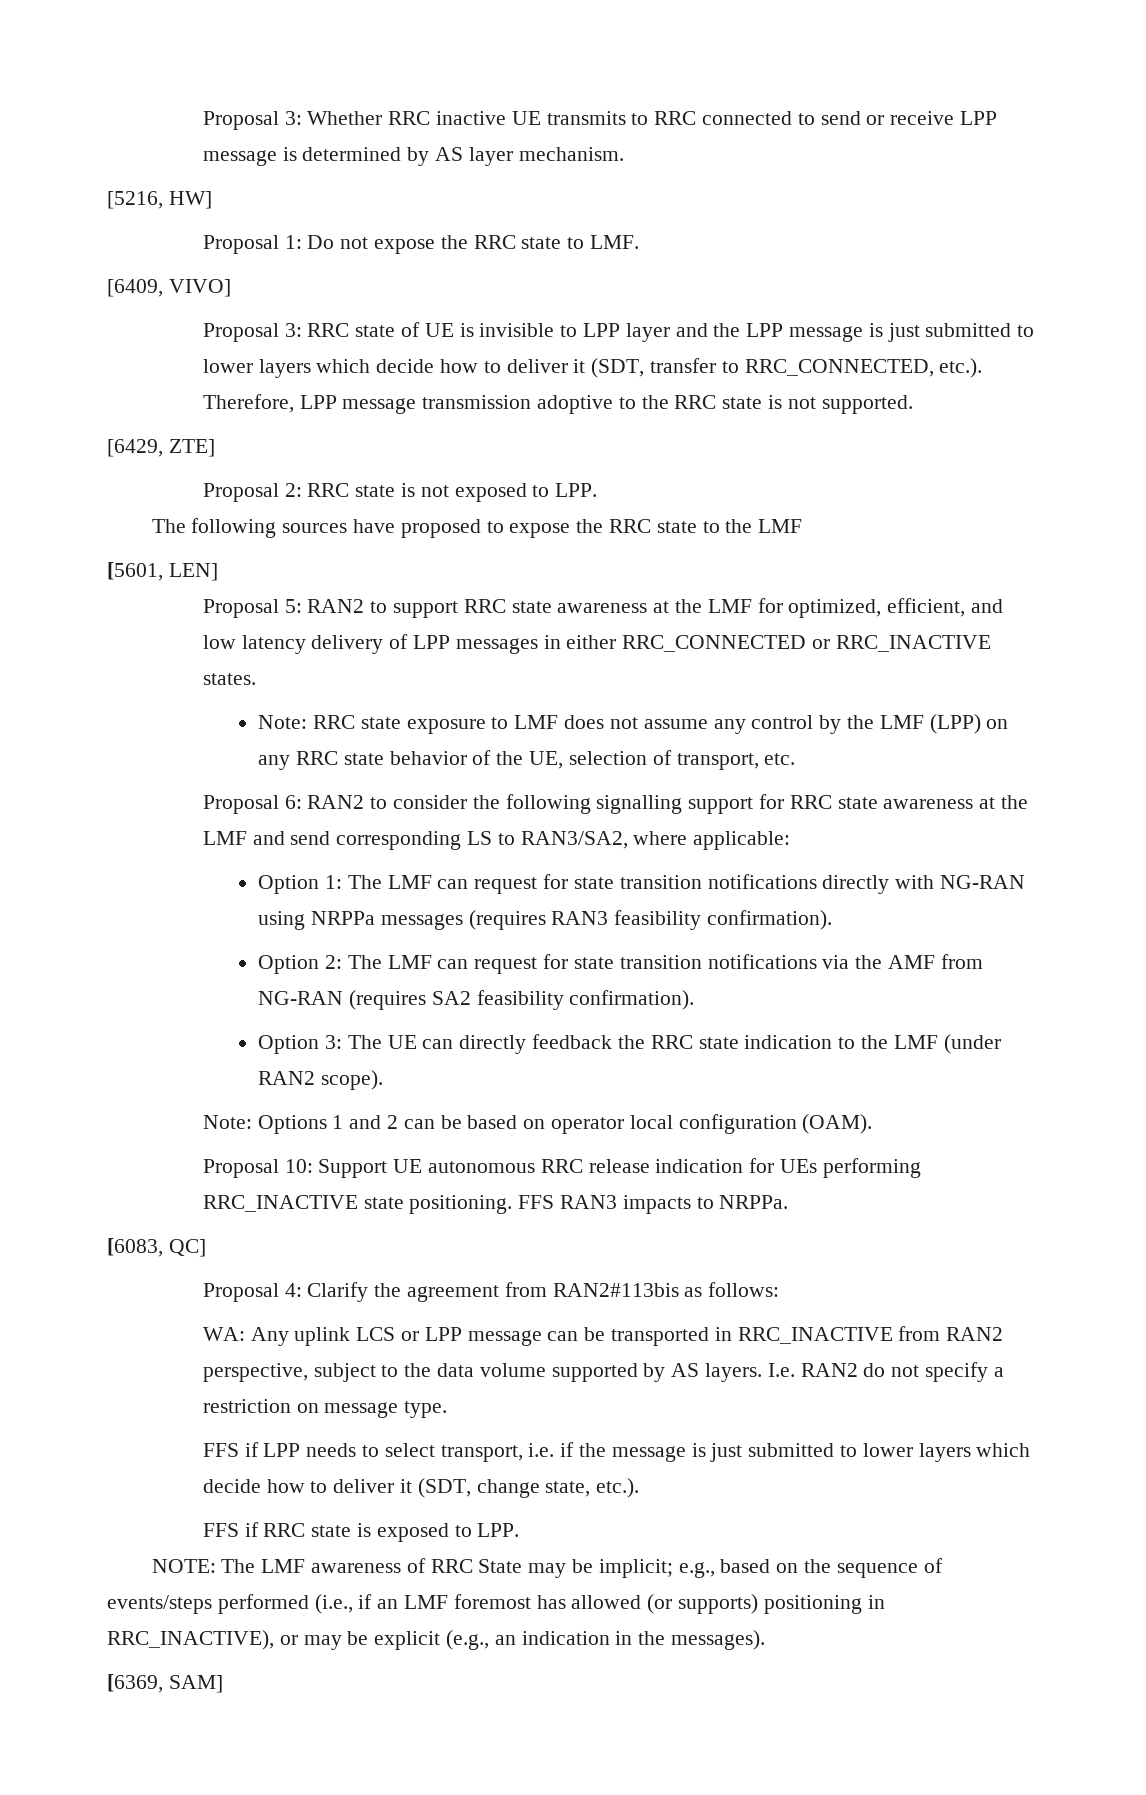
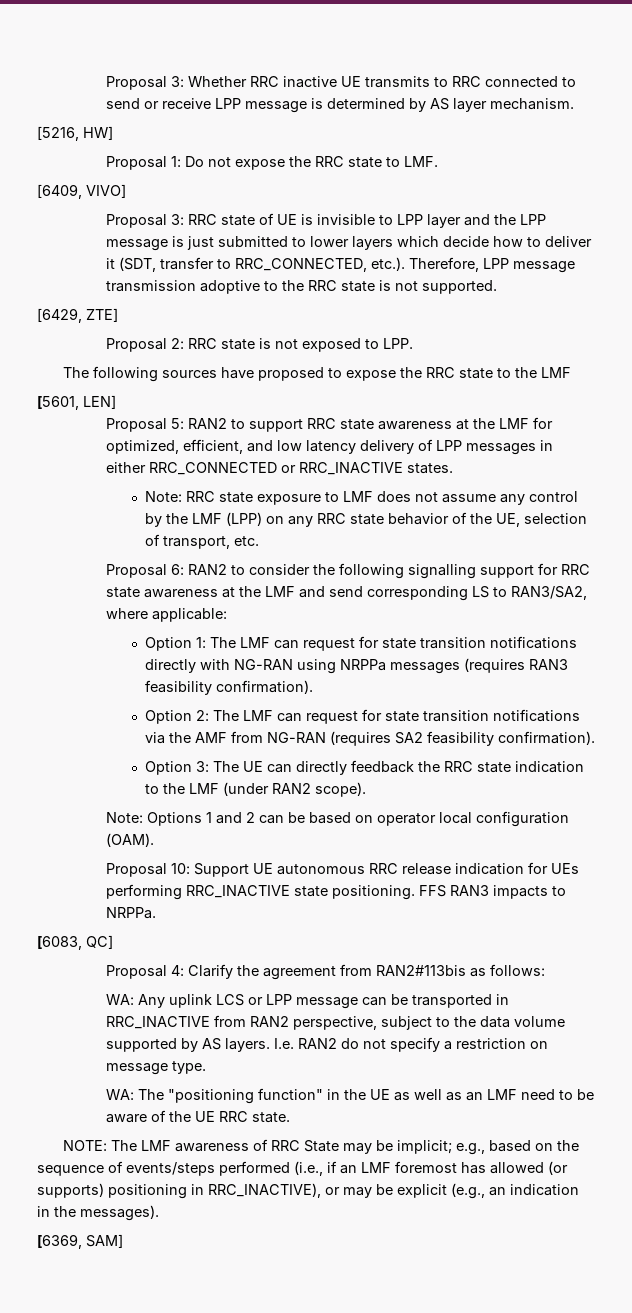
- FFS if LPP needs to select transport, i.e. if the message is just submitted to lower layers which decide how to deliver it (SDT, change state, etc.).
- FFS if RRC state is exposed to LPP.
+ WA: The "positioning function" in the UE as well as an LMF need to be aware of the UE RRC state.

